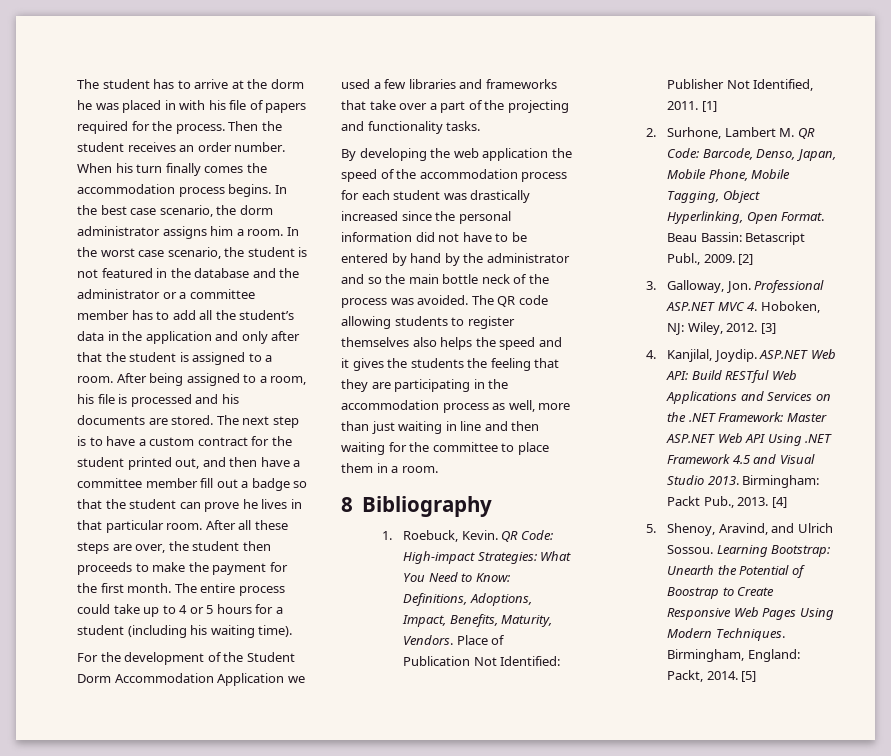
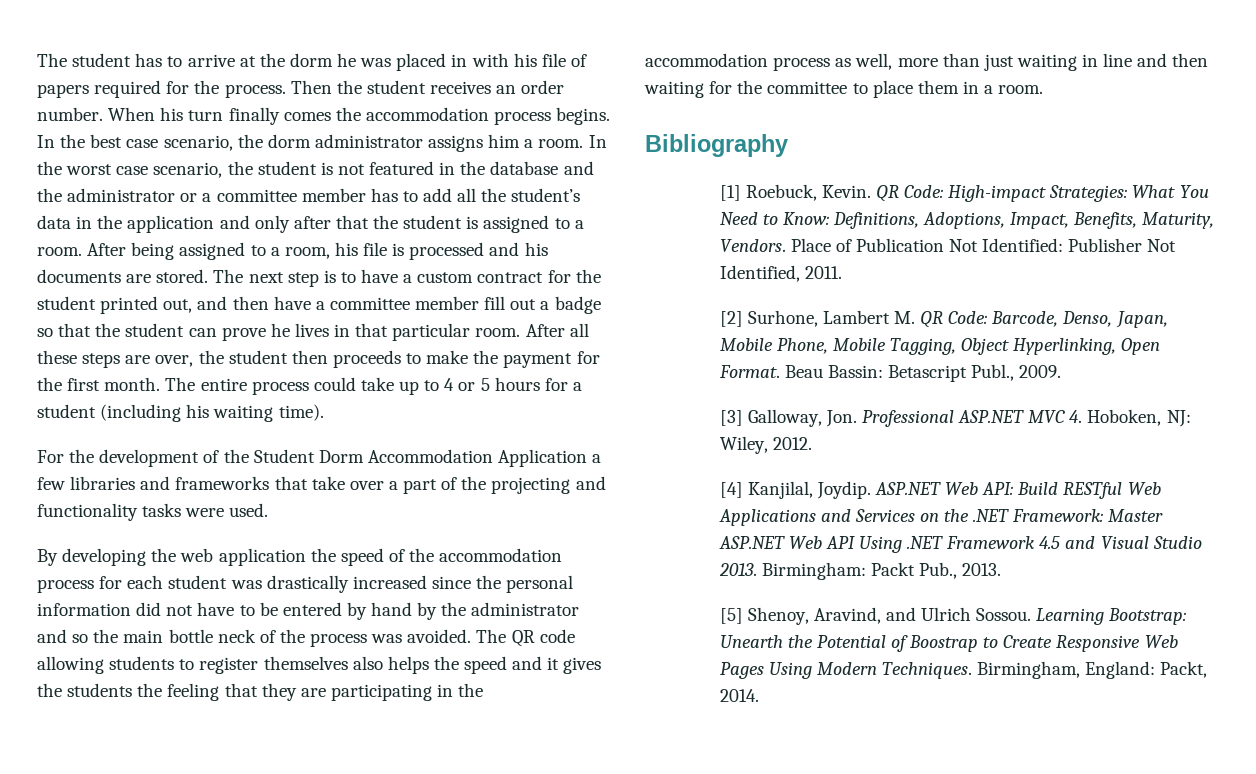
- For the development of the Student Dorm Accommodation Application we used a few libraries and frameworks that take over a part of the projecting and functionality tasks.
+ For the development of the Student Dorm Accommodation Application a few libraries and frameworks that take over a part of the projecting and functionality tasks were used.
- 8 Bibliography
+ Bibliography
- 1. Roebuck, Kevin.
+ [1] Roebuck, Kevin.
- Place of Publication Not Identified: Publisher Not Identified, 2011. [1]
- 2. Surhone, Lambert M. QR Code: Barcode, Denso, Japan, Mobile Phone, Mobile Tagging, Object Hyperlinking, Open Format.
+ Place of Publication Not Identified: Publisher Not Identified, 2011.
+ [2] Surhone, Lambert M. QR Code: Barcode, Denso, Japan, Mobile Phone, Mobile Tagging, Object Hyperlinking, Open Format.
- Beau Bassin: Betascript Publ., 2009. [2]
- 3. Galloway, Jon. Professional ASP.NET MVC 4. Hoboken, NJ: Wiley, 2012. [3]
- 4. Kanjilal, Joydip.
+ Beau Bassin: Betascript Publ., 2009.
+ [3] Galloway, Jon. Professional ASP.NET MVC 4. Hoboken, NJ: Wiley, 2012.
+ [4] Kanjilal, Joydip.
- Birmingham: Packt Pub., 2013. [4]
- 5. Shenoy, Aravind, and Ulrich Sossou.
+ Birmingham: Packt Pub., 2013.
+ [5] Shenoy, Aravind, and Ulrich Sossou.
- [5]

